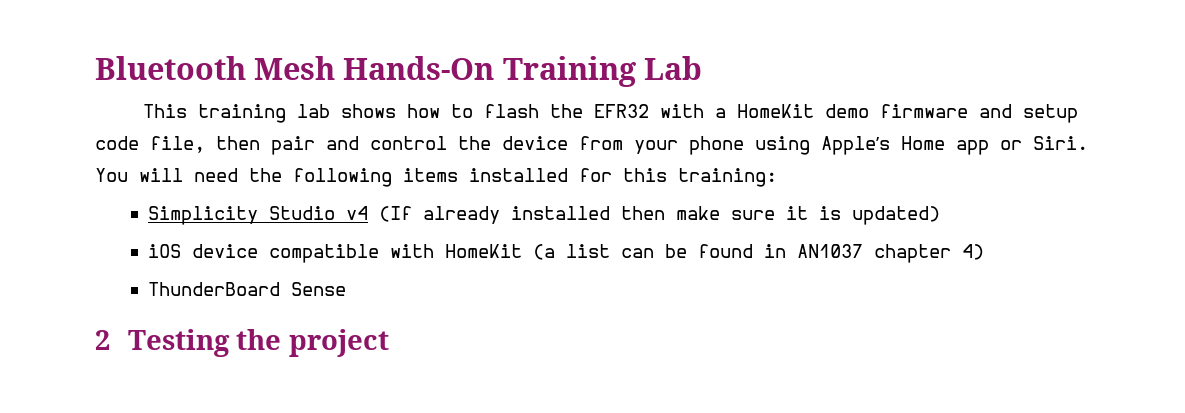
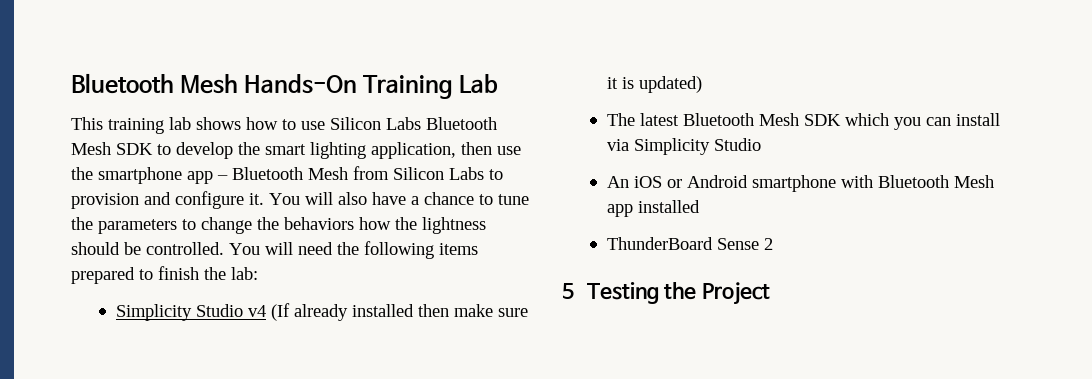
- This training lab shows how to flash the EFR32 with a HomeKit demo firmware and setup code file, then pair and control the device from your phone using Apple’s Home app or Siri.
+ This training lab shows how to use Silicon Labs Bluetooth Mesh SDK to develop the smart lighting application, then use the smartphone app – Bluetooth Mesh from Silicon Labs to provision and configure it. You will also have a chance to tune the parameters to change the behaviors how the lightness should be controlled.
- You will need the following items installed for this training:
+ You will need the following items prepared to finish the lab:
- iOS device compatible with HomeKit (a list can be found in AN1037 chapter 4)
+ The latest Bluetooth Mesh SDK which you can install via Simplicity Studio
+ An iOS or Android smartphone with Bluetooth Mesh app installed
- ThunderBoard Sense
- 2 Testing the project
+ ThunderBoard Sense 2
+ 5 Testing the Project

